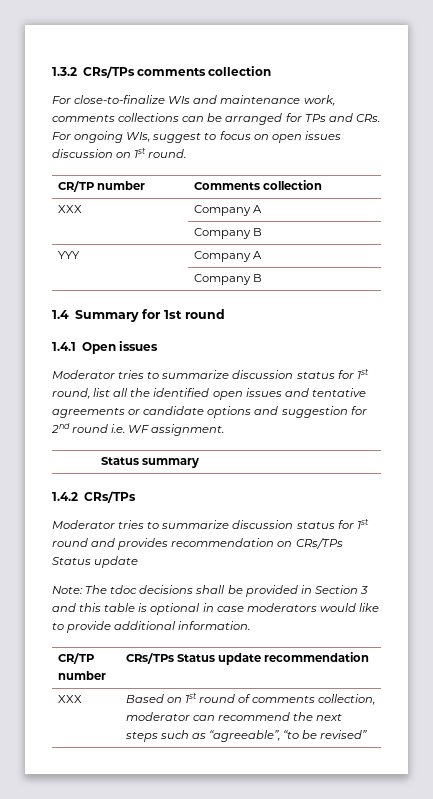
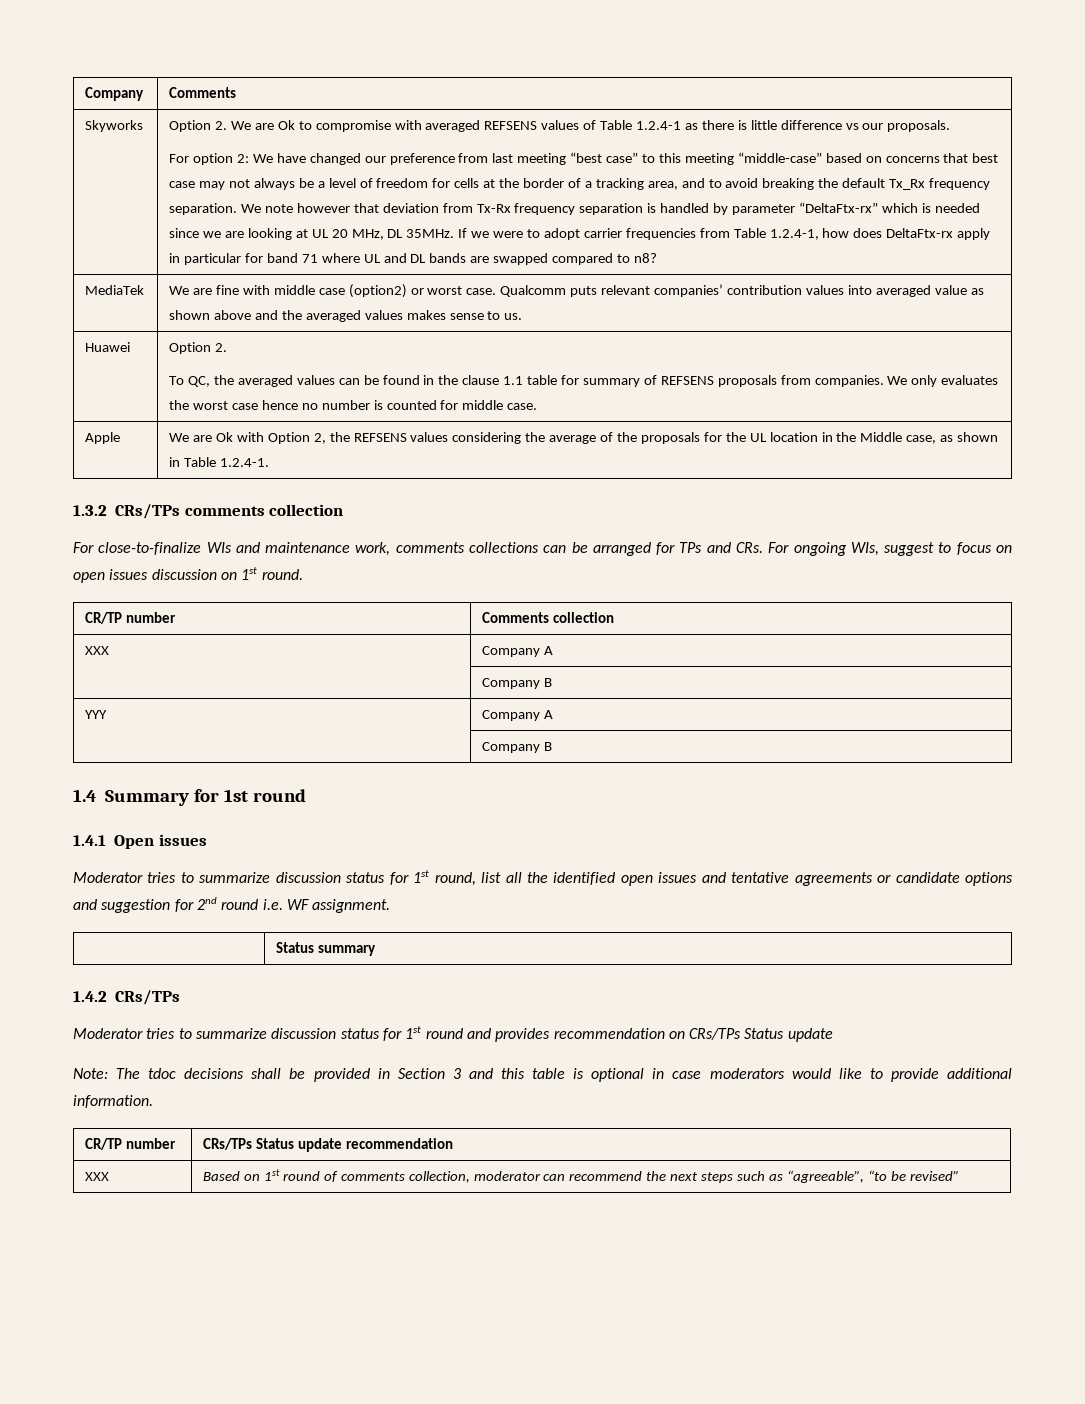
+ Company | Comments
+ Skyworks | Option 2. We are Ok to compromise with averaged REFSENS values of Table 1.2.4-1 as there is little difference vs our proposals.
+ For option 2: We have changed our preference from last meeting “best case” to this meeting “middle-case” based on concerns that best case may not always be a level of freedom for cells at the border of a tracking area, and to avoid breaking the default Tx_Rx frequency separation. We note however that deviation from Tx-Rx frequency separation is handled by parameter “DeltaFtx-rx” which is needed since we are looking at UL 20 MHz, DL 35MHz. If we were to adopt carrier frequencies from Table 1.2.4-1, how does DeltaFtx-rx apply in particular for band 71 where UL and DL bands are swapped compared to n8?
+ MediaTek | We are fine with middle case (option2) or worst case. Qualcomm puts relevant companies’ contribution values into averaged value as shown above and the averaged values makes sense to us.
+ Huawei | Option 2.
+ To QC, the averaged values can be found in the clause 1.1 table for summary of REFSENS proposals from companies. We only evaluates the worst case hence no number is counted for middle case.
+ Apple | We are Ok with Option 2, the REFSENS values considering the average of the proposals for the UL location in the Middle case, as shown in Table 1.2.4-1.

